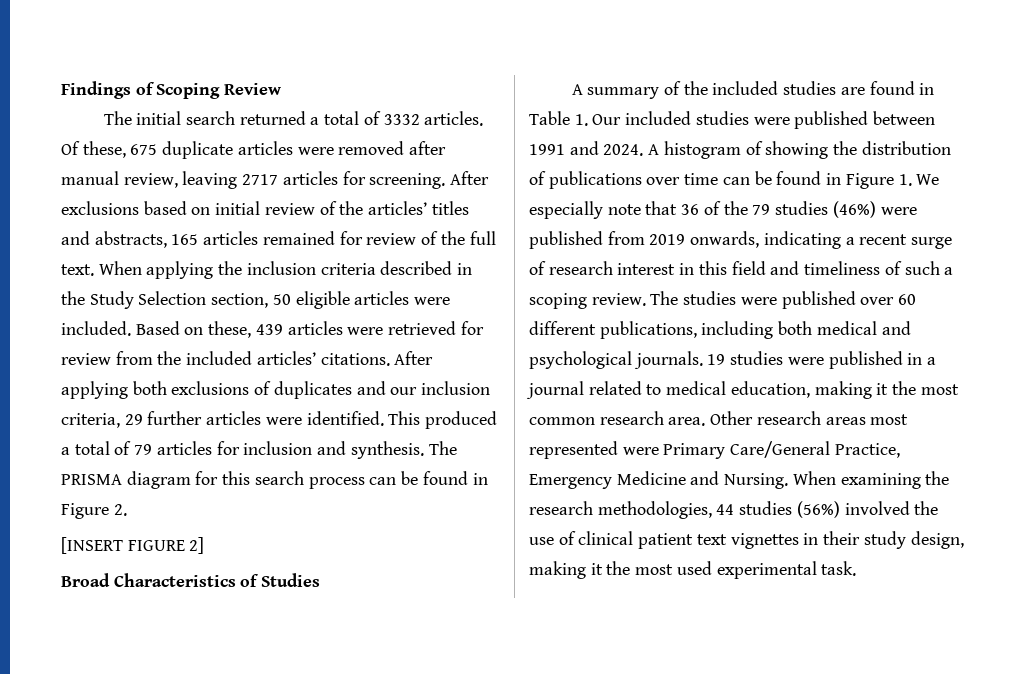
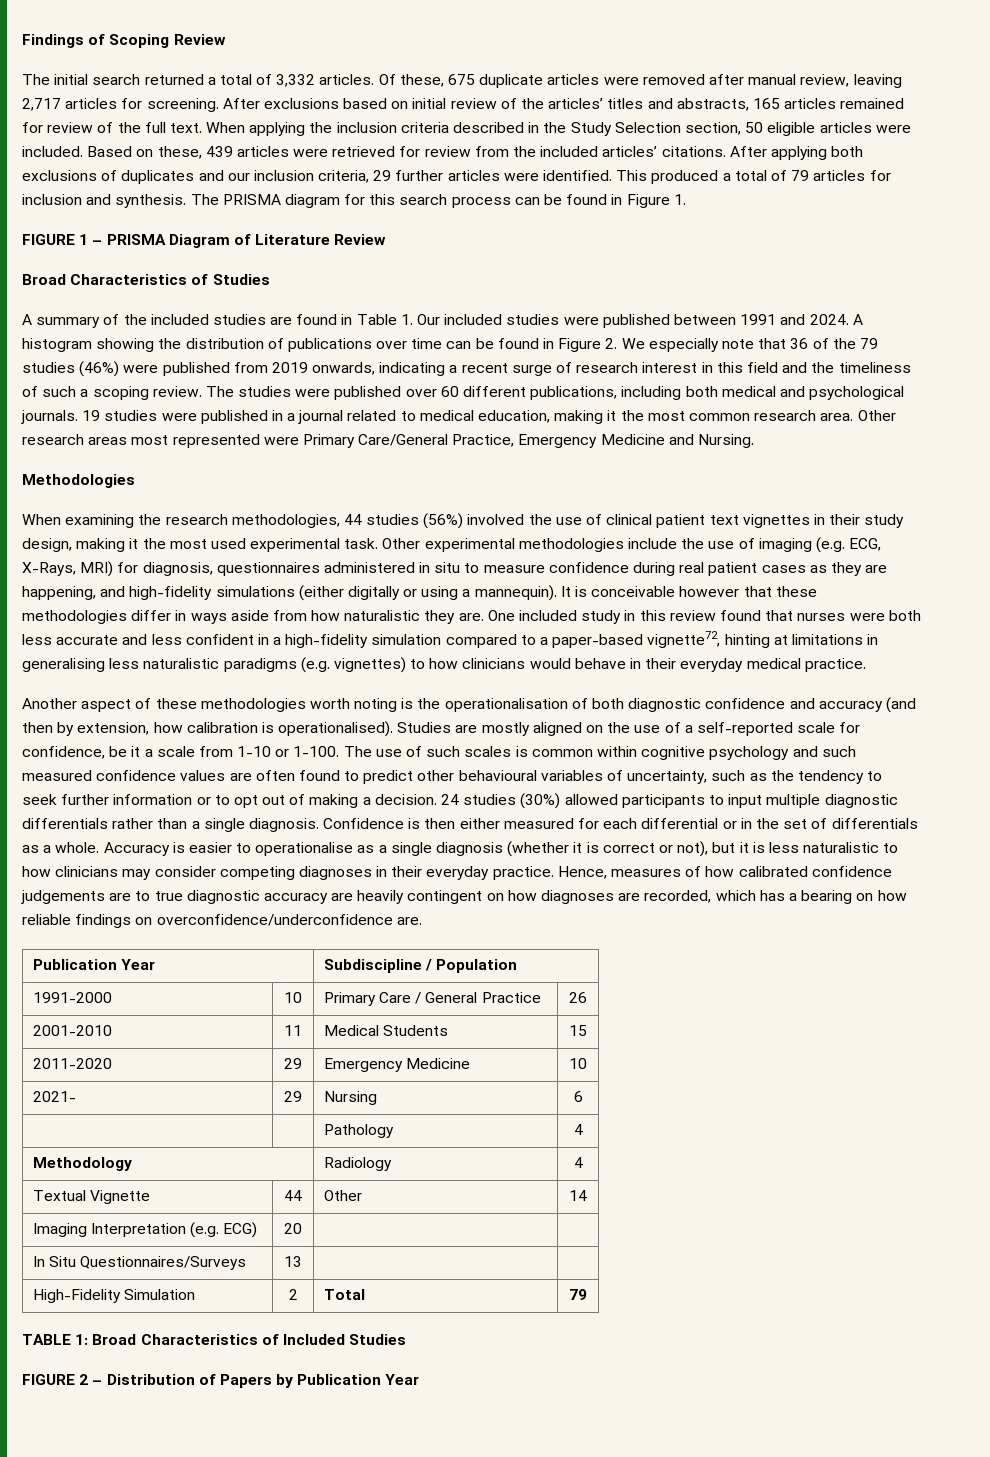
- The initial search returned a total of 3332 articles.
+ The initial search returned a total of 3,332 articles.
- Of these, 675 duplicate articles were removed after manual review, leaving 2717 articles for screening.
+ Of these, 675 duplicate articles were removed after manual review, leaving 2,717 articles for screening.
- The PRISMA diagram for this search process can be found in Figure 2.
- [INSERT FIGURE 2]
+ The PRISMA diagram for this search process can be found in Figure 1.
+ FIGURE 1 – PRISMA Diagram of Literature Review
- A histogram of showing the distribution of publications over time can be found in Figure 1. We especially note that 36 of the 79 studies (46%) were published from 2019 onwards, indicating a recent surge of research interest in this field and timeliness of such a scoping review.
+ A histogram showing the distribution of publications over time can be found in Figure 2. We especially note that 36 of the 79 studies (46%) were published from 2019 onwards, indicating a recent surge of research interest in this field and the timeliness of such a scoping review.
- Other research areas most represented were Primary Care/General Practice, Emergency Medicine and Nursing. When examining the research methodologies, 44 studies (56%) involved the use of clinical patient text vignettes in their study design, making it the most used experimental task.
+ Other research areas most represented were Primary Care/General Practice, Emergency Medicine and Nursing.
+ Methodologies
+ When examining the research methodologies, 44 studies (56%) involved the use of clinical patient text vignettes in their study design, making it the most used experimental task.
+ Other experimental methodologies include the use of imaging (e.g. ECG, X-Rays, MRI) for diagnosis, questionnaires administered in situ to measure confidence during real patient cases as they are happening, and high-fidelity simulations (either digitally or using a mannequin). It is conceivable however that these methodologies differ in ways aside from how naturalistic they are. One included study in this review found that nurses were both less accurate and less confident in a high-fidelity simulation compared to a paper-based vignette72, hinting at limitations in generalising less naturalistic paradigms (e.g. vignettes) to how clinicians would behave in their everyday medical practice.
+ Another aspect of these methodologies worth noting is the operationalisation of both diagnostic confidence and accuracy (and then by extension, how calibration is operationalised). Studies are mostly aligned on the use of a self-reported scale for confidence, be it a scale from 1-10 or 1-100. The use of such scales is common within cognitive psychology and such measured confidence values are often found to predict other behavioural variables of uncertainty, such as the tendency to seek further information or to opt out of making a decision. 24 studies (30%) allowed participants to input multiple diagnostic differentials rather than a single diagnosis. Confidence is then either measured for each differential or in the set of differentials as a whole. Accuracy is easier to operationalise as a single diagnosis (whether it is correct or not), but it is less naturalistic to how clinicians may consider competing diagnoses in their everyday practice. Hence, measures of how calibrated confidence judgements are to true diagnostic accuracy are heavily contingent on how diagnoses are recorded, which has a bearing on how reliable findings on overconfidence/underconfidence are.
+ Publication Year | Subdiscipline / Population
+ 1991-2000 | 10 | Primary Care / General Practice | 26
+ 2001-2010 | 11 | Medical Students | 15
+ 2011-2020 | 29 | Emergency Medicine | 10
+ 2021- | 29 | Nursing | 6
+ | | Pathology | 4
+ Methodology | Radiology | 4
+ Textual Vignette | 44 | Other | 14
+ Imaging Interpretation (e.g. ECG) | 20 | |
+ In Situ Questionnaires/Surveys | 13 | |
+ High-Fidelity Simulation | 2 | Total | 79
+ TABLE 1: Broad Characteristics of Included Studies
+ FIGURE 2 – Distribution of Papers by Publication Year

